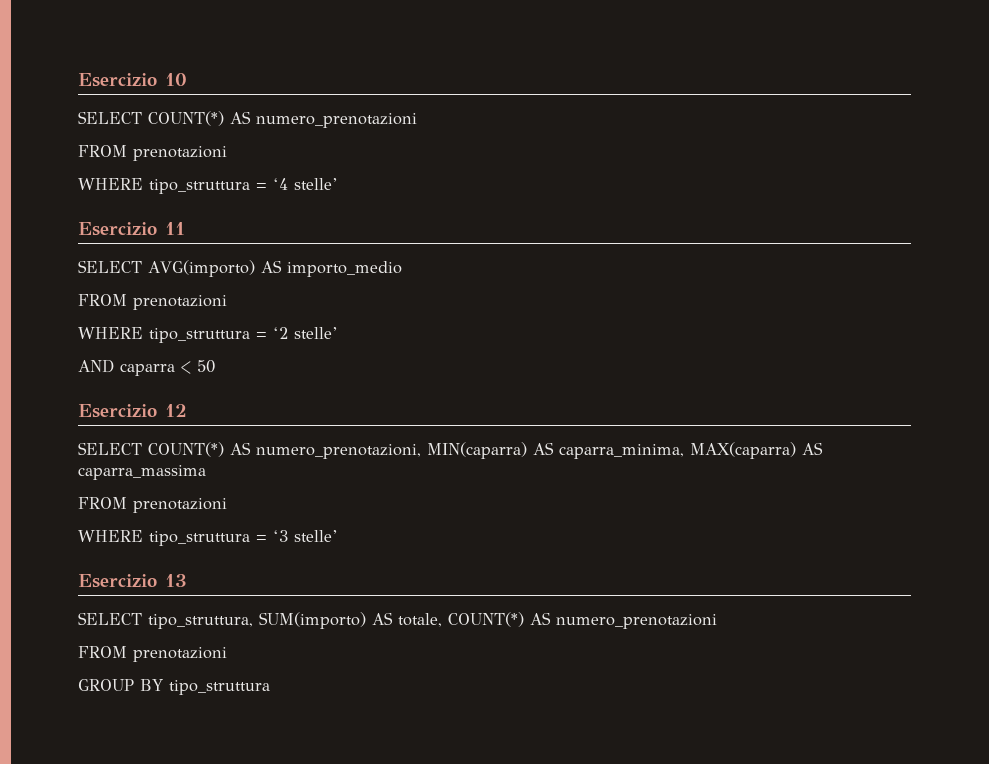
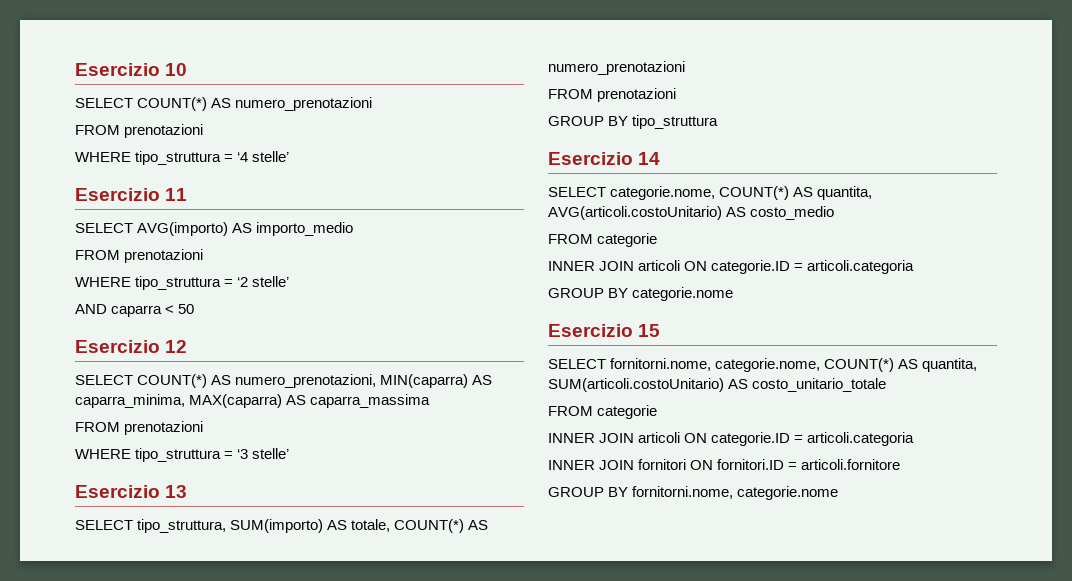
+ Esercizio 14
+ SELECT categorie.nome, COUNT(*) AS quantita, AVG(articoli.costoUnitario) AS costo_medio
+ FROM categorie
+ INNER JOIN articoli ON categorie.ID = articoli.categoria
+ GROUP BY categorie.nome
+ Esercizio 15
+ SELECT fornitorni.nome, categorie.nome, COUNT(*) AS quantita, SUM(articoli.costoUnitario) AS costo_unitario_totale
+ FROM categorie
+ INNER JOIN articoli ON categorie.ID = articoli.categoria
+ INNER JOIN fornitori ON fornitori.ID = articoli.fornitore
+ GROUP BY fornitorni.nome, categorie.nome

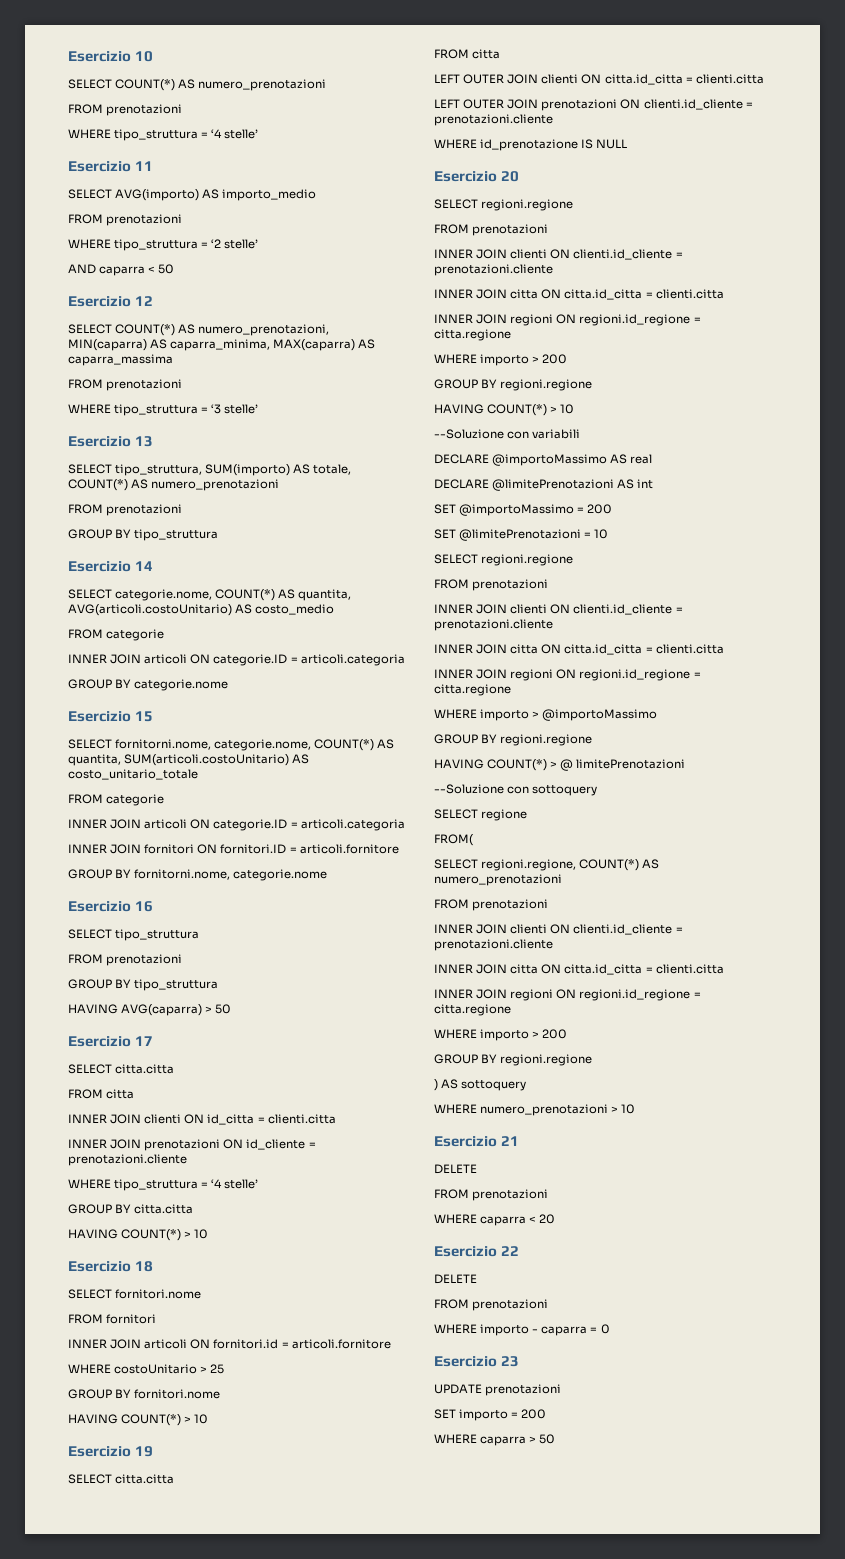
+ Esercizio 16
+ SELECT tipo_struttura
+ FROM prenotazioni
+ GROUP BY tipo_struttura
+ HAVING AVG(caparra) > 50
+ Esercizio 17
+ SELECT citta.citta
+ FROM citta
+ INNER JOIN clienti ON id_citta = clienti.citta
+ INNER JOIN prenotazioni ON id_cliente = prenotazioni.cliente
+ WHERE tipo_struttura = ‘4 stelle’
+ GROUP BY citta.citta
+ HAVING COUNT(*) > 10
+ Esercizio 18
+ SELECT fornitori.nome
+ FROM fornitori
+ INNER JOIN articoli ON fornitori.id = articoli.fornitore
+ WHERE costoUnitario > 25
+ GROUP BY fornitori.nome
+ HAVING COUNT(*) > 10
+ Esercizio 19
+ SELECT citta.citta
+ FROM citta
+ LEFT OUTER JOIN clienti ON citta.id_citta = clienti.citta
+ LEFT OUTER JOIN prenotazioni ON clienti.id_cliente = prenotazioni.cliente
+ WHERE id_prenotazione IS NULL
+ Esercizio 20
+ SELECT regioni.regione
+ FROM prenotazioni
+ INNER JOIN clienti ON clienti.id_cliente = prenotazioni.cliente
+ INNER JOIN citta ON citta.id_citta = clienti.citta
+ INNER JOIN regioni ON regioni.id_regione = citta.regione
+ WHERE importo > 200
+ GROUP BY regioni.regione
+ HAVING COUNT(*) > 10
+ --Soluzione con variabili
+ DECLARE @importoMassimo AS real
+ DECLARE @limitePrenotazioni AS int
+ SET @importoMassimo = 200
+ SET @limitePrenotazioni = 10
+ SELECT regioni.regione
+ FROM prenotazioni
+ INNER JOIN clienti ON clienti.id_cliente = prenotazioni.cliente
+ INNER JOIN citta ON citta.id_citta = clienti.citta
+ INNER JOIN regioni ON regioni.id_regione = citta.regione
+ WHERE importo > @importoMassimo
+ GROUP BY regioni.regione
+ HAVING COUNT(*) > @ limitePrenotazioni
+ --Soluzione con sottoquery
+ SELECT regione
+ FROM(
+ SELECT regioni.regione, COUNT(*) AS numero_prenotazioni
+ FROM prenotazioni
+ INNER JOIN clienti ON clienti.id_cliente = prenotazioni.cliente
+ INNER JOIN citta ON citta.id_citta = clienti.citta
+ INNER JOIN regioni ON regioni.id_regione = citta.regione
+ WHERE importo > 200
+ GROUP BY regioni.regione
+ ) AS sottoquery
+ WHERE numero_prenotazioni > 10
+ Esercizio 21
+ DELETE
+ FROM prenotazioni
+ WHERE caparra < 20
+ Esercizio 22
+ DELETE
+ FROM prenotazioni
+ WHERE importo - caparra = 0
+ Esercizio 23
+ UPDATE prenotazioni
+ SET importo = 200
+ WHERE caparra > 50

